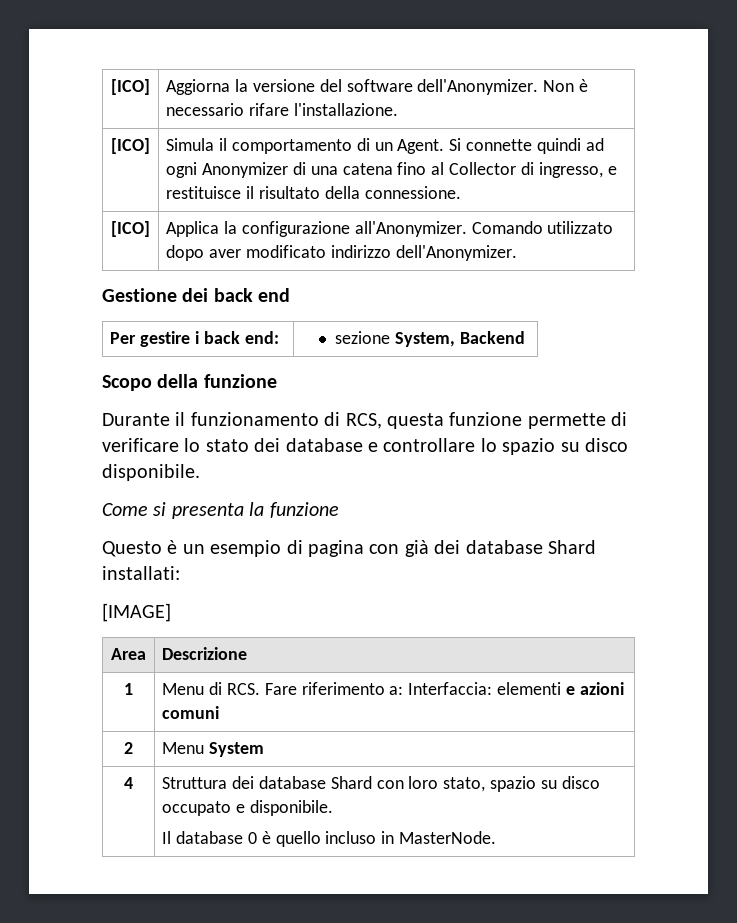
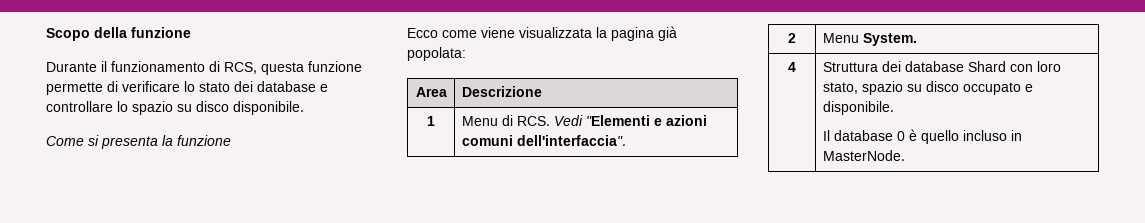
- [ICO] | Aggiorna la versione del software dell'Anonymizer. Non è necessario rifare l'installazione.
- [ICO] | Simula il comportamento di un Agent. Si connette quindi ad ogni Anonymizer di una catena fino al Collector di ingresso, e restituisce il risultato della connessione.
- [ICO] | Applica la configurazione all'Anonymizer. Comando utilizzato dopo aver modificato indirizzo dell'Anonymizer.
- Gestione dei back end
- Per gestire i back end: | sezione System, Backend
- Questo è un esempio di pagina con già dei database Shard installati:
- [IMAGE]
+ Ecco come viene visualizzata la pagina già popolata:
- 1 | Menu di RCS. Fare riferimento a: Interfaccia: elementi e azioni comuni
+ 1 | Menu di RCS. Vedi "Elementi e azioni comuni dell'interfaccia".
- 2 | Menu System
+ 2 | Menu System.

